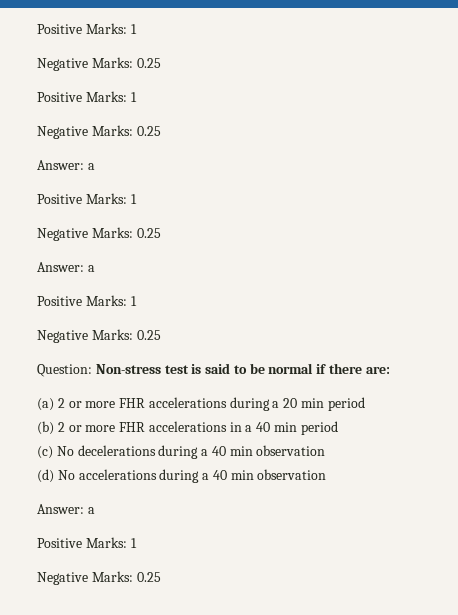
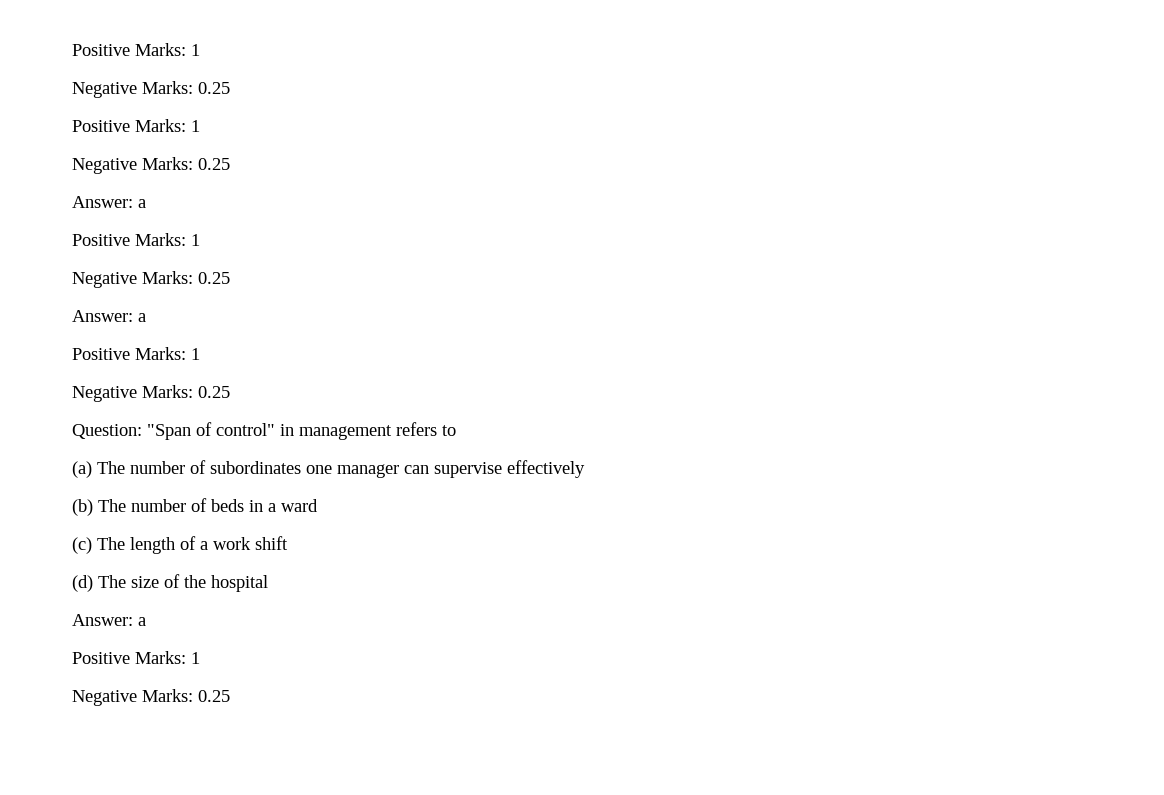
- Question: Non-stress test is said to be normal if there are:
- (a) 2 or more FHR accelerations during a 20 min period
- (b) 2 or more FHR accelerations in a 40 min period
- (c) No decelerations during a 40 min observation
- (d) No accelerations during a 40 min observation
+ Question: "Span of control" in management refers to
+ (a) The number of subordinates one manager can supervise effectively
+ (b) The number of beds in a ward
+ (c) The length of a work shift
+ (d) The size of the hospital

